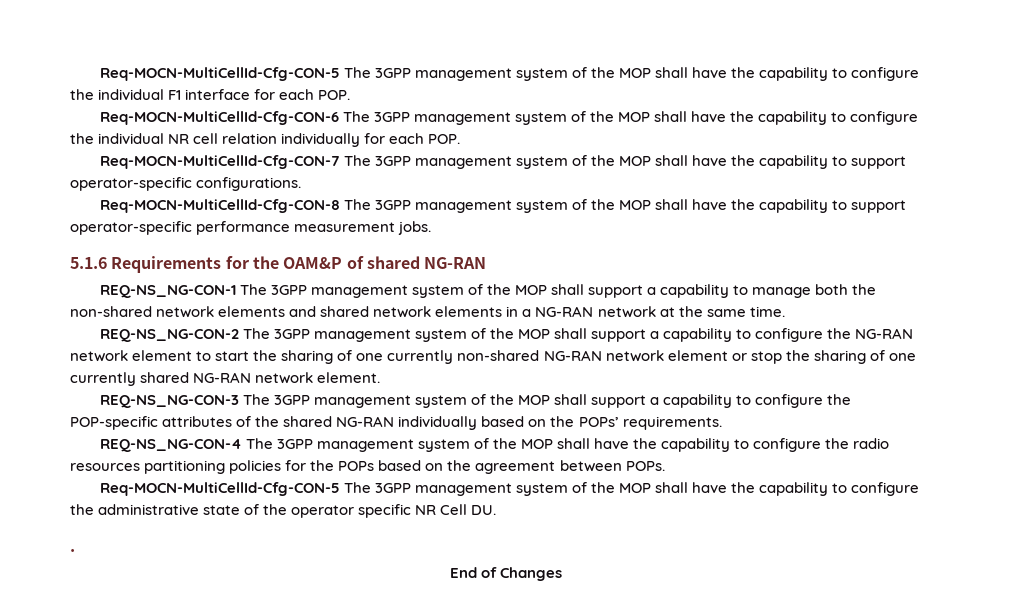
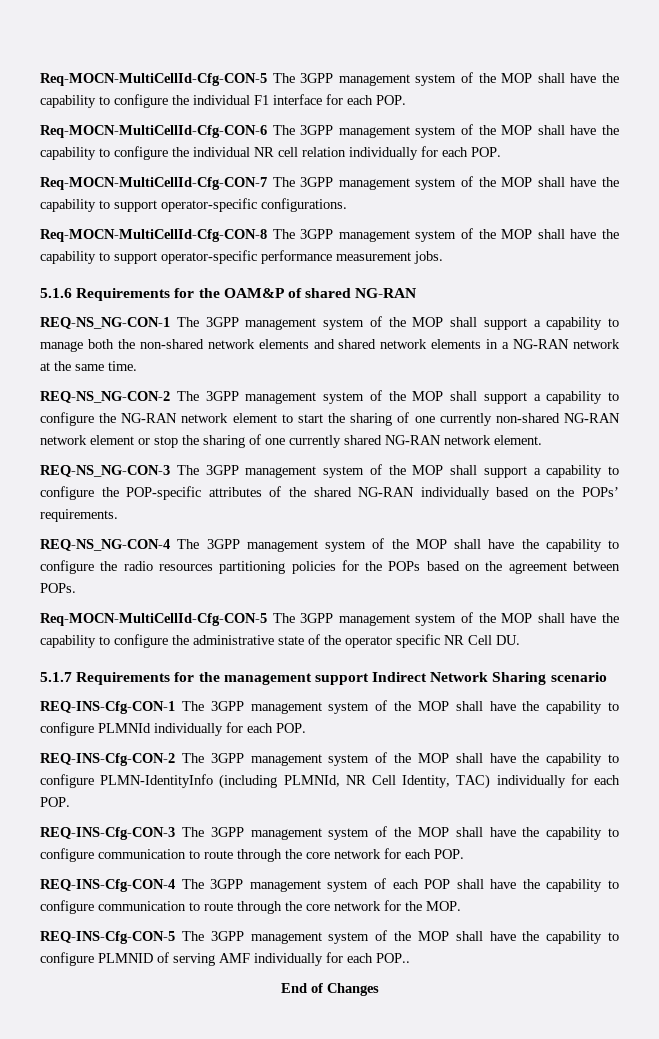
- .
+ 5.1.7 Requirements for the management support Indirect Network Sharing scenario
+ REQ-INS-Cfg-CON-1 The 3GPP management system of the MOP shall have the capability to configure PLMNId individually for each POP.
+ REQ-INS-Cfg-CON-2 The 3GPP management system of the MOP shall have the capability to configure PLMN-IdentityInfo (including PLMNId, NR Cell Identity, TAC) individually for each POP.
+ REQ-INS-Cfg-CON-3 The 3GPP management system of the MOP shall have the capability to configure communication to route through the core network for each POP.
+ REQ-INS-Cfg-CON-4 The 3GPP management system of each POP shall have the capability to configure communication to route through the core network for the MOP.
+ REQ-INS-Cfg-CON-5 The 3GPP management system of the MOP shall have the capability to configure PLMNID of serving AMF individually for each POP..

